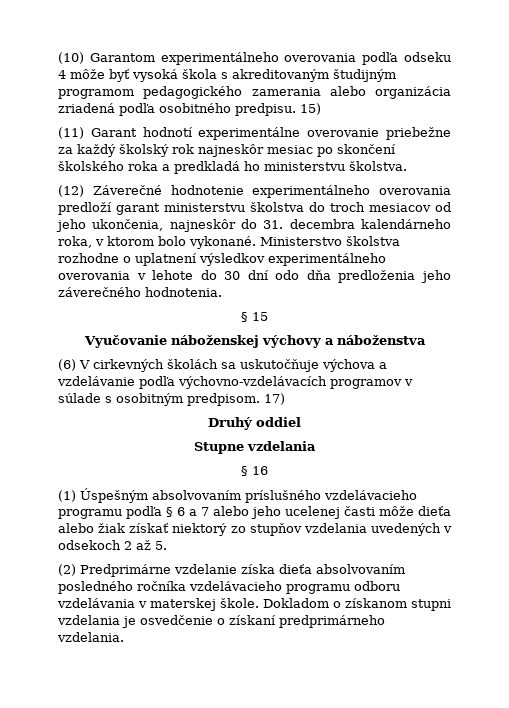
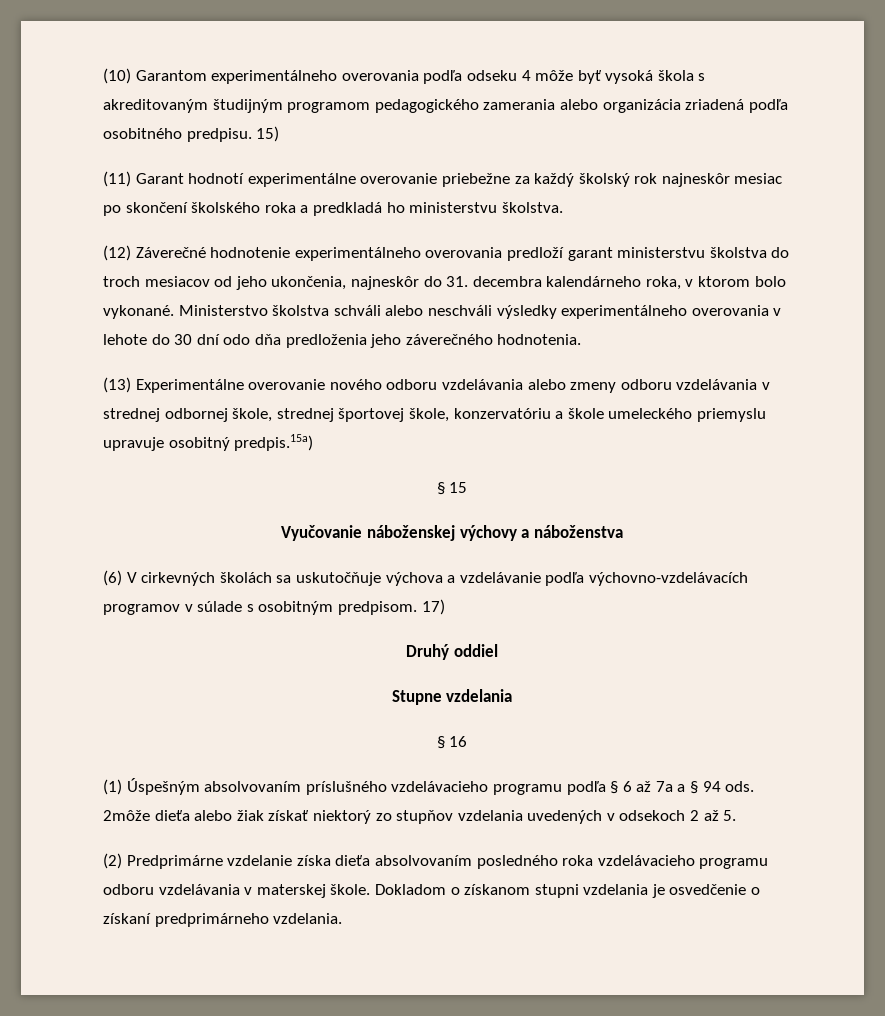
- Ministerstvo školstva rozhodne o uplatnení výsledkov experimentálneho overovania v lehote do 30 dní odo dňa predloženia jeho záverečného hodnotenia.
+ Ministerstvo školstva schváli alebo neschváli výsledky experimentálneho overovania v lehote do 30 dní odo dňa predloženia jeho záverečného hodnotenia.
+ (13) Experimentálne overovanie nového odboru vzdelávania alebo zmeny odboru vzdelávania v strednej odbornej škole, strednej športovej škole, konzervatóriu a škole umeleckého priemyslu upravuje osobitný predpis.15a)
- (1) Úspešným absolvovaním príslušného vzdelávacieho programu podľa § 6 a 7 alebo jeho ucelenej časti môže dieťa alebo žiak získať niektorý zo stupňov vzdelania uvedených v odsekoch 2 až 5.
+ (1) Úspešným absolvovaním príslušného vzdelávacieho programu podľa § 6 až 7a a § 94 ods. 2môže dieťa alebo žiak získať niektorý zo stupňov vzdelania uvedených v odsekoch 2 až 5.
- (2) Predprimárne vzdelanie získa dieťa absolvovaním posledného ročníka vzdelávacieho programu odboru vzdelávania v materskej škole.
+ (2) Predprimárne vzdelanie získa dieťa absolvovaním posledného roka vzdelávacieho programu odboru vzdelávania v materskej škole.

